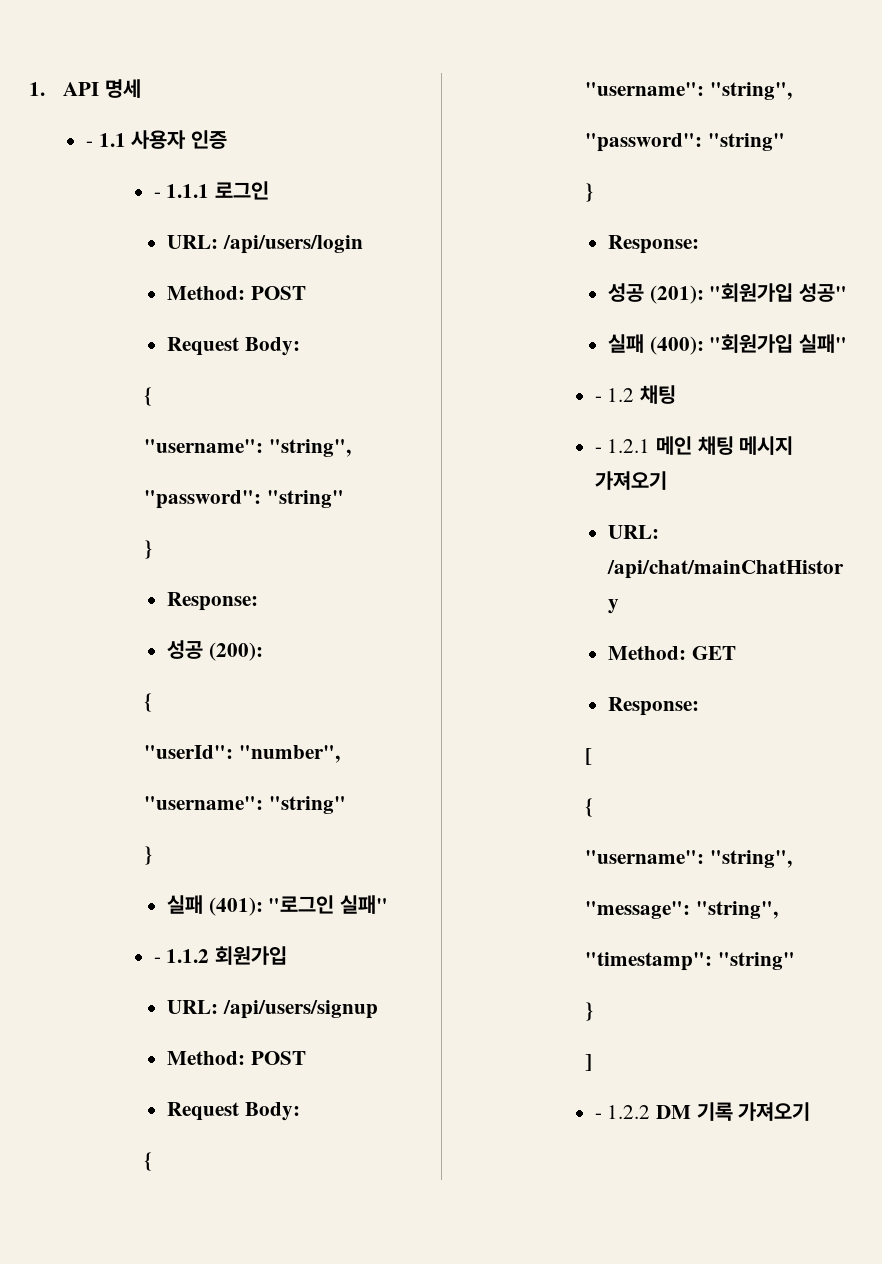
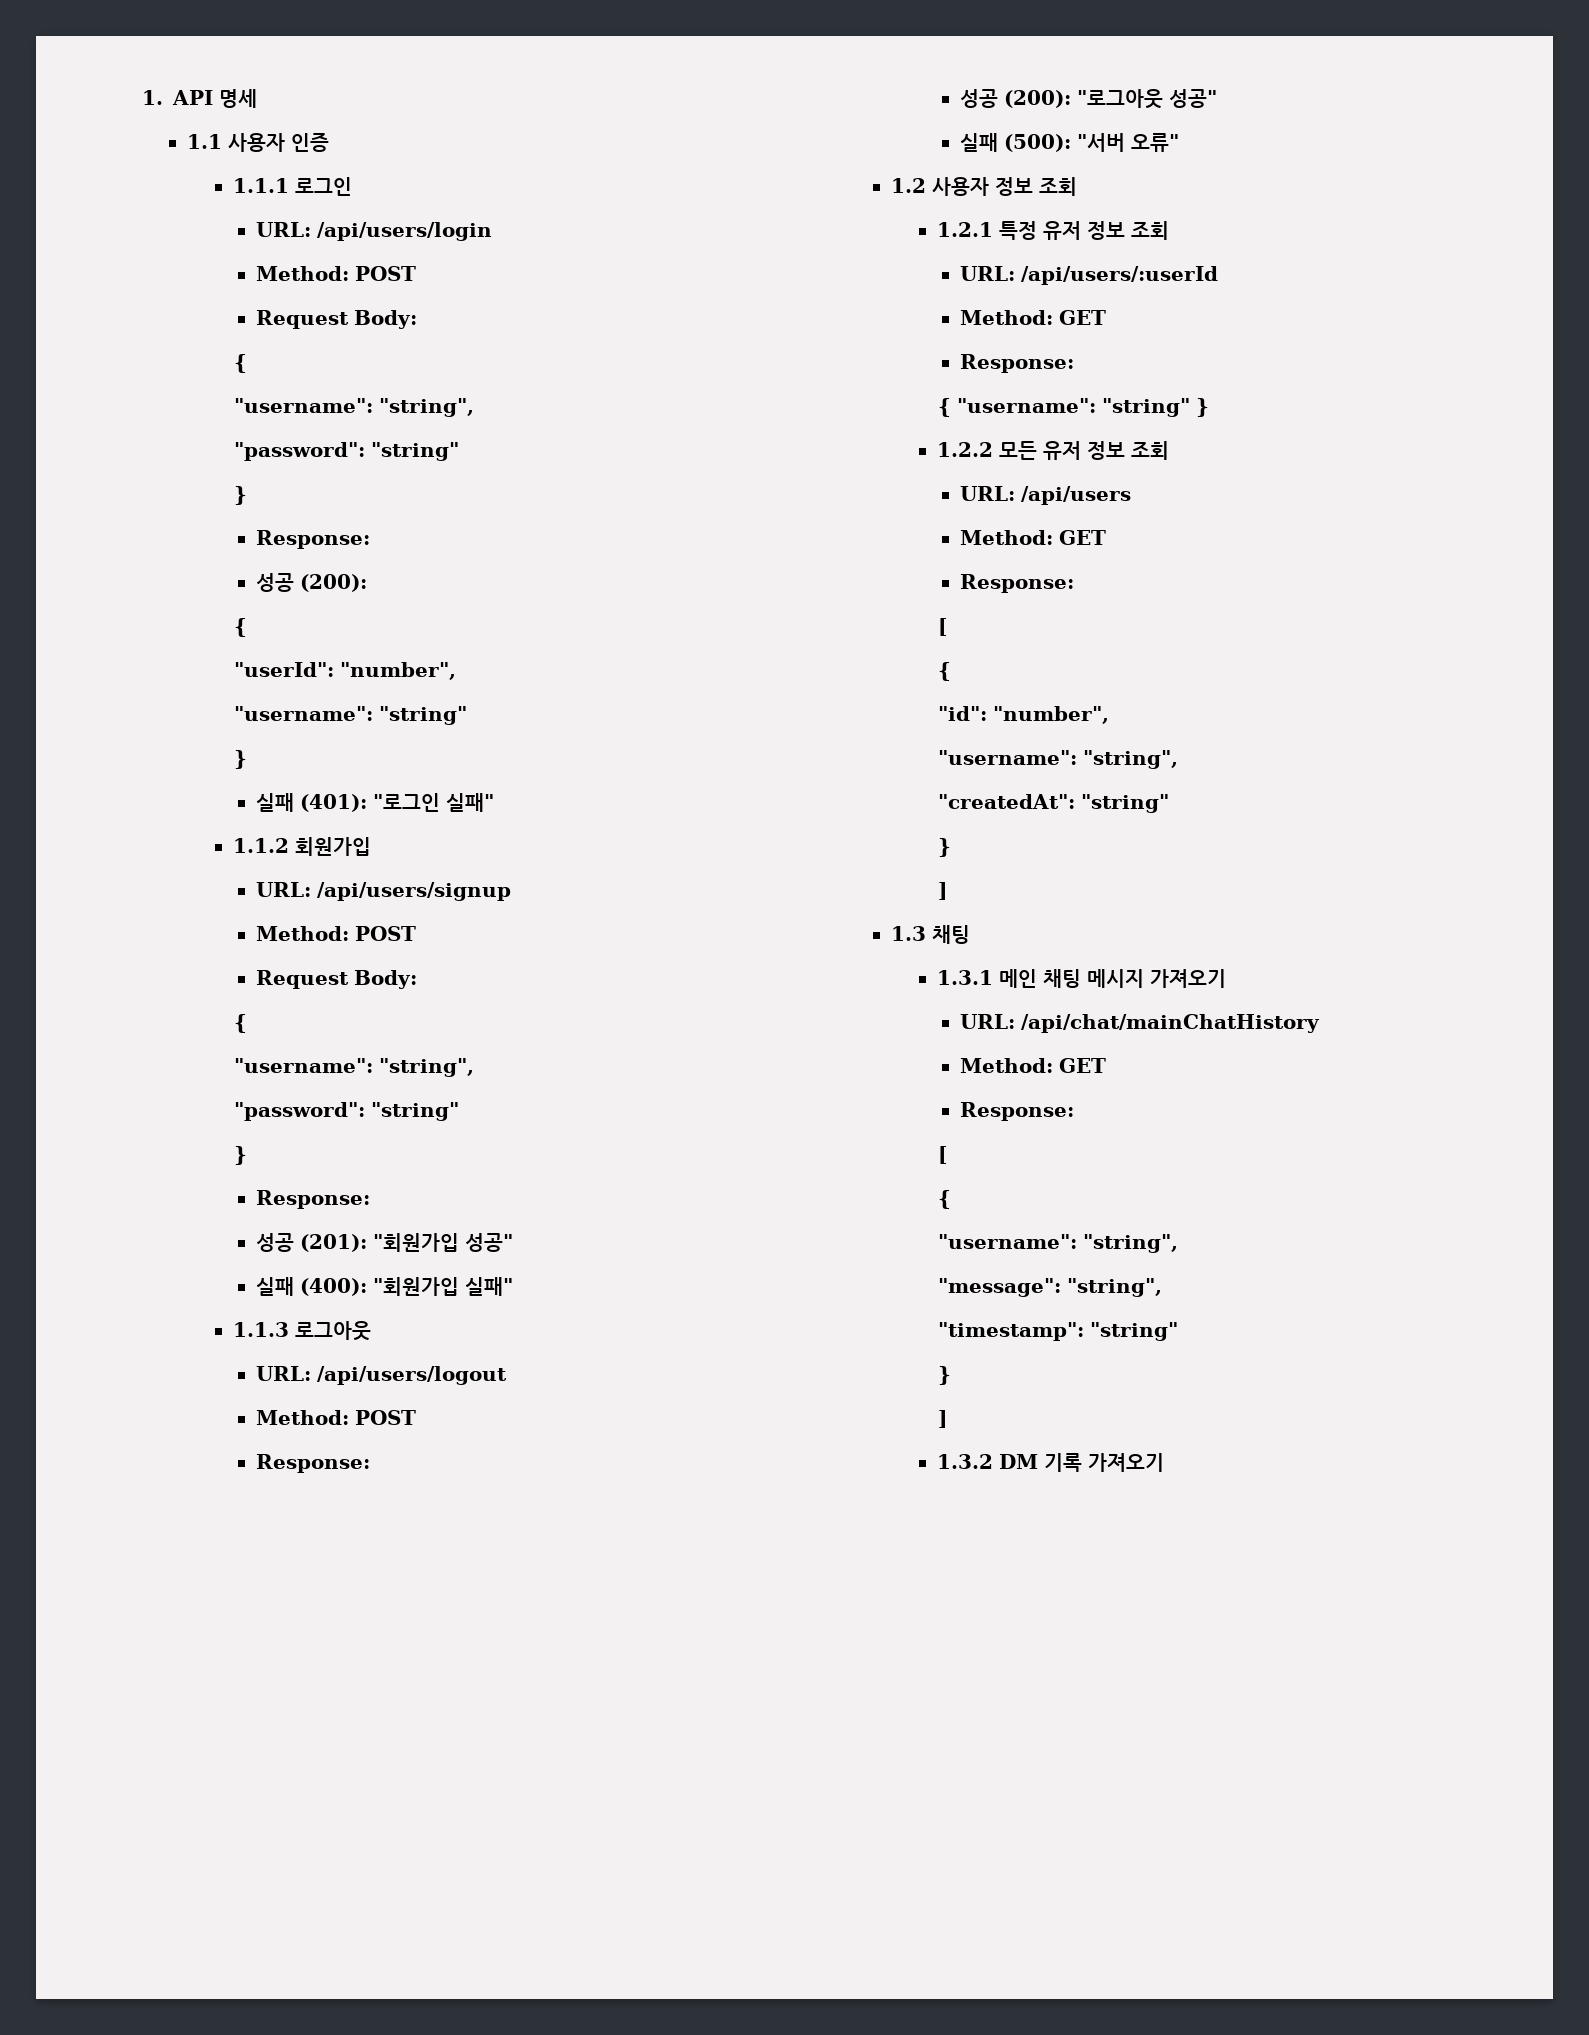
- - 1.1 사용자 인증
+ 1.1 사용자 인증
- - 1.1.1 로그인
+ 1.1.1 로그인
- - 1.1.2 회원가입
+ 1.1.2 회원가입
- - 1.2 채팅
+ 1.1.3 로그아웃
+ URL: /api/users/logout
+ Method: POST
+ Response:
+ 성공 (200): "로그아웃 성공"
+ 실패 (500): "서버 오류"
+ 1.2 사용자 정보 조회
+ 1.2.1 특정 유저 정보 조회
+ URL: /api/users/:userId
+ Method: GET
+ Response:
+ { "username": "string" }
+ 1.2.2 모든 유저 정보 조회
+ URL: /api/users
+ Method: GET
+ Response:
+ [
+ {
+ "id": "number",
+ "username": "string",
+ "createdAt": "string"
+ }
+ ]
+ 1.3 채팅
- - 1.2.1 메인 채팅 메시지 가져오기
+ 1.3.1 메인 채팅 메시지 가져오기
- - 1.2.2 DM 기록 가져오기
+ 1.3.2 DM 기록 가져오기

